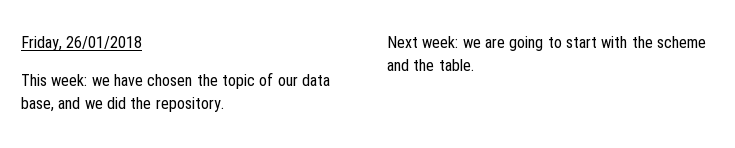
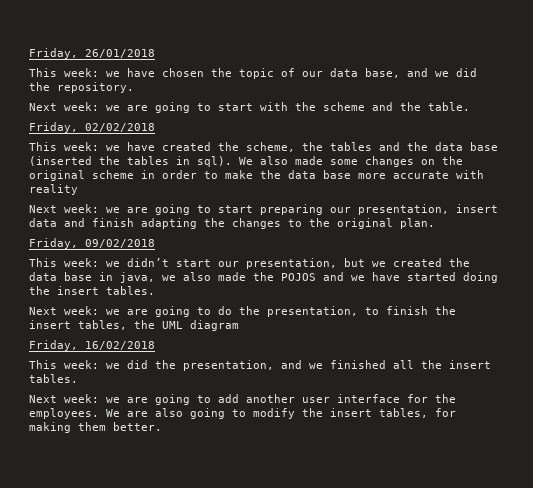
+ Friday, 02/02/2018
+ This week: we have created the scheme, the tables and the data base (inserted the tables in sql). We also made some changes on the original scheme in order to make the data base more accurate with reality
+ Next week: we are going to start preparing our presentation, insert data and finish adapting the changes to the original plan.
+ Friday, 09/02/2018
+ This week: we didn’t start our presentation, but we created the data base in java, we also made the POJOS and we have started doing the insert tables.
+ Next week: we are going to do the presentation, to finish the insert tables, the UML diagram
+ Friday, 16/02/2018
+ This week: we did the presentation, and we finished all the insert tables.
+ Next week: we are going to add another user interface for the employees. We are also going to modify the insert tables, for making them better.

